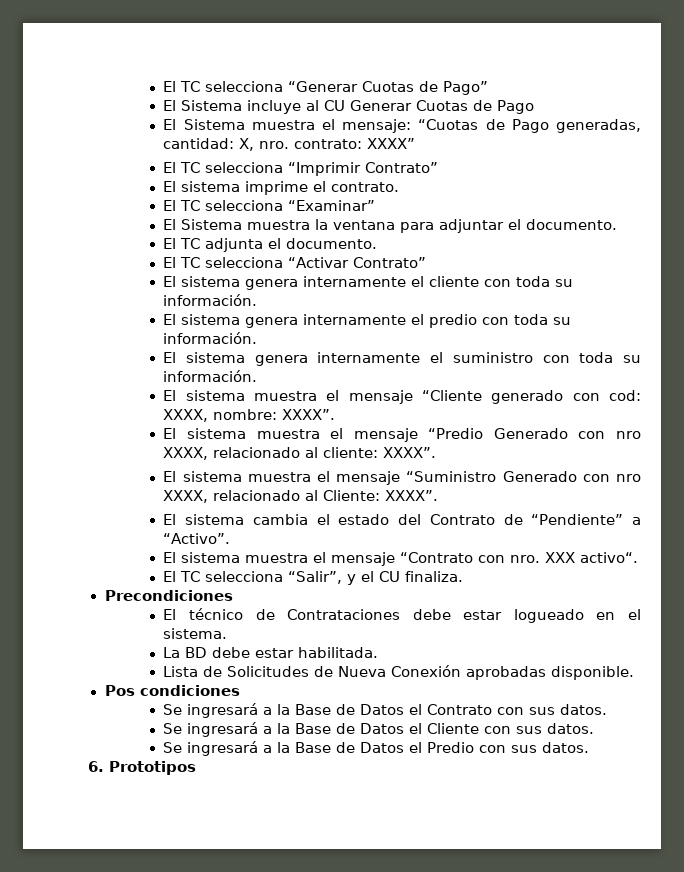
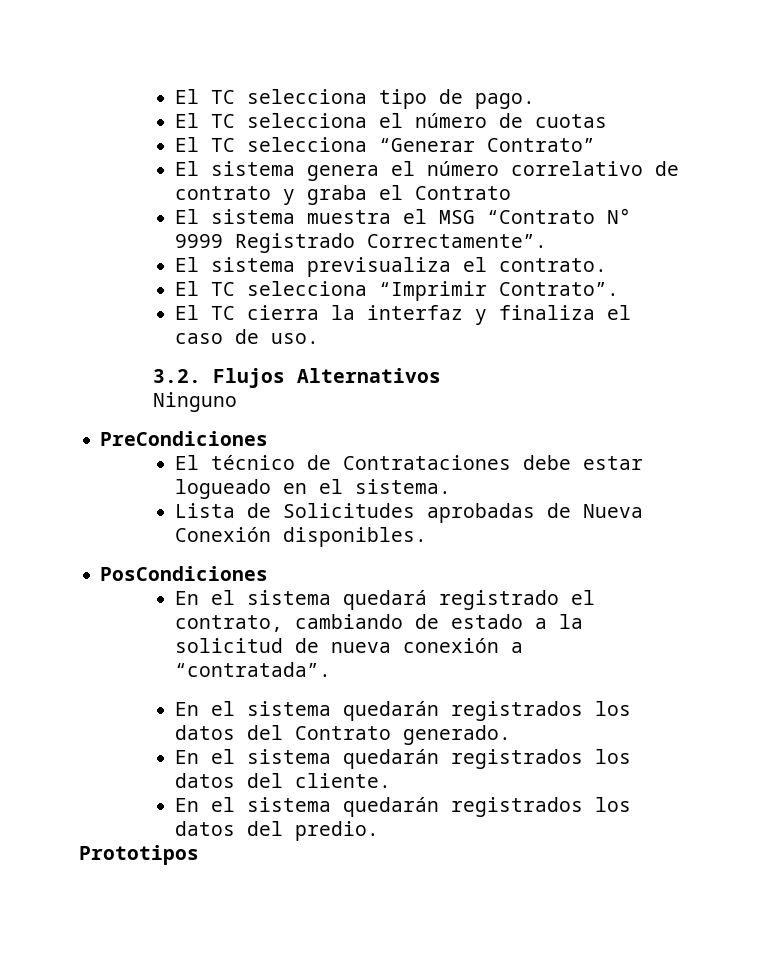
- El TC selecciona “Generar Cuotas de Pago”
- El Sistema incluye al CU Generar Cuotas de Pago
- El Sistema muestra el mensaje: “Cuotas de Pago generadas, cantidad: X, nro. contrato: XXXX”
- El TC selecciona “Imprimir Contrato”
- El sistema imprime el contrato.
+ El TC selecciona tipo de pago.
+ El TC selecciona el número de cuotas
+ El TC selecciona “Generar Contrato”
+ El sistema genera el número correlativo de contrato y graba el Contrato
+ El sistema muestra el MSG “Contrato N° 9999 Registrado Correctamente”.
+ El sistema previsualiza el contrato.
- El TC selecciona “Examinar”
- El Sistema muestra la ventana para adjuntar el documento.
- El TC adjunta el documento.
- El TC selecciona “Activar Contrato”
- El sistema genera internamente el cliente con toda su información.
- El sistema genera internamente el predio con toda su información.
- El sistema genera internamente el suministro con toda su información.
- El sistema muestra el mensaje “Cliente generado con cod: XXXX, nombre: XXXX”.
- El sistema muestra el mensaje “Predio Generado con nro XXXX, relacionado al cliente: XXXX”.
- El sistema muestra el mensaje “Suministro Generado con nro XXXX, relacionado al Cliente: XXXX”.
- El sistema cambia el estado del Contrato de “Pendiente” a “Activo”.
- El sistema muestra el mensaje “Contrato con nro. XXX activo“.
- El TC selecciona “Salir”, y el CU finaliza.
- Precondiciones
+ El TC selecciona “Imprimir Contrato”.
+ El TC cierra la interfaz y finaliza el caso de uso.
+ 3.2. Flujos Alternativos
+ Ninguno
+ PreCondiciones
- La BD debe estar habilitada.
- Lista de Solicitudes de Nueva Conexión aprobadas disponible.
- Pos condiciones
- Se ingresará a la Base de Datos el Contrato con sus datos.
- Se ingresará a la Base de Datos el Cliente con sus datos.
- Se ingresará a la Base de Datos el Predio con sus datos.
- 6. Prototipos
+ Lista de Solicitudes aprobadas de Nueva Conexión disponibles.
+ PosCondiciones
+ En el sistema quedará registrado el contrato, cambiando de estado a la solicitud de nueva conexión a “contratada”.
+ En el sistema quedarán registrados los datos del Contrato generado.
+ En el sistema quedarán registrados los datos del cliente.
+ En el sistema quedarán registrados los datos del predio.
+ Prototipos

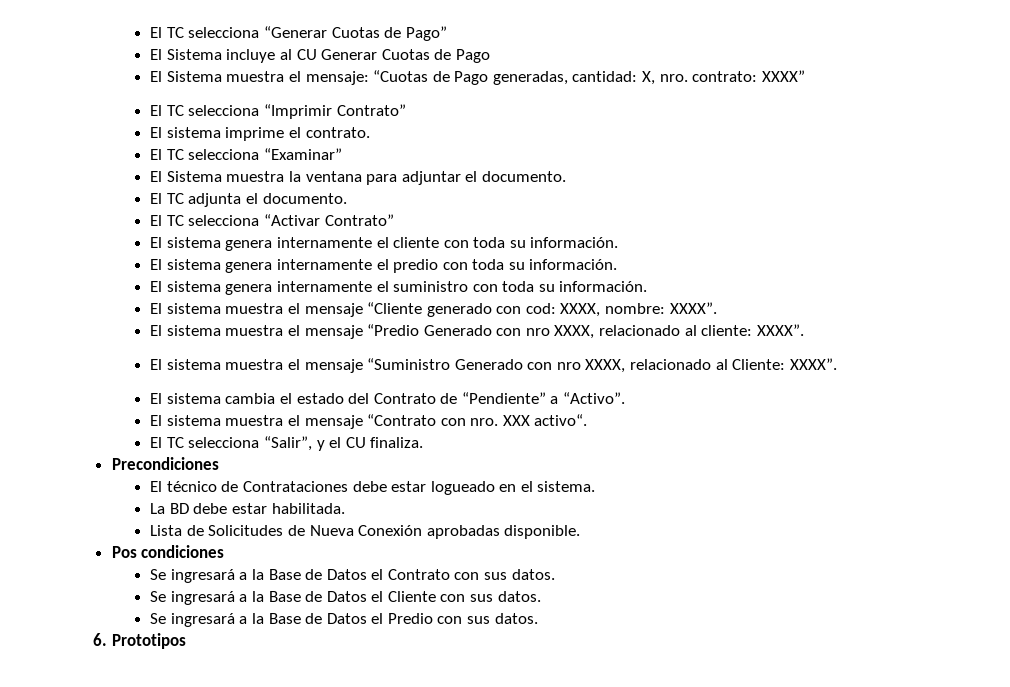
- El TC selecciona tipo de pago.
- El TC selecciona el número de cuotas
- El TC selecciona “Generar Contrato”
- El sistema genera el número correlativo de contrato y graba el Contrato
- El sistema muestra el MSG “Contrato N° 9999 Registrado Correctamente”.
- El sistema previsualiza el contrato.
+ El TC selecciona “Generar Cuotas de Pago”
+ El Sistema incluye al CU Generar Cuotas de Pago
+ El Sistema muestra el mensaje: “Cuotas de Pago generadas, cantidad: X, nro. contrato: XXXX”
+ El TC selecciona “Imprimir Contrato”
+ El sistema imprime el contrato.
- El TC selecciona “Imprimir Contrato”.
- El TC cierra la interfaz y finaliza el caso de uso.
- 3.2. Flujos Alternativos
- Ninguno
- PreCondiciones
+ El TC selecciona “Examinar”
+ El Sistema muestra la ventana para adjuntar el documento.
+ El TC adjunta el documento.
+ El TC selecciona “Activar Contrato”
+ El sistema genera internamente el cliente con toda su información.
+ El sistema genera internamente el predio con toda su información.
+ El sistema genera internamente el suministro con toda su información.
+ El sistema muestra el mensaje “Cliente generado con cod: XXXX, nombre: XXXX”.
+ El sistema muestra el mensaje “Predio Generado con nro XXXX, relacionado al cliente: XXXX”.
+ El sistema muestra el mensaje “Suministro Generado con nro XXXX, relacionado al Cliente: XXXX”.
+ El sistema cambia el estado del Contrato de “Pendiente” a “Activo”.
+ El sistema muestra el mensaje “Contrato con nro. XXX activo“.
+ El TC selecciona “Salir”, y el CU finaliza.
+ Precondiciones
+ La BD debe estar habilitada.
- Lista de Solicitudes aprobadas de Nueva Conexión disponibles.
- PosCondiciones
- En el sistema quedará registrado el contrato, cambiando de estado a la solicitud de nueva conexión a “contratada”.
- En el sistema quedarán registrados los datos del Contrato generado.
- En el sistema quedarán registrados los datos del cliente.
- En el sistema quedarán registrados los datos del predio.
- Prototipos
+ Lista de Solicitudes de Nueva Conexión aprobadas disponible.
+ Pos condiciones
+ Se ingresará a la Base de Datos el Contrato con sus datos.
+ Se ingresará a la Base de Datos el Cliente con sus datos.
+ Se ingresará a la Base de Datos el Predio con sus datos.
+ 6. Prototipos

